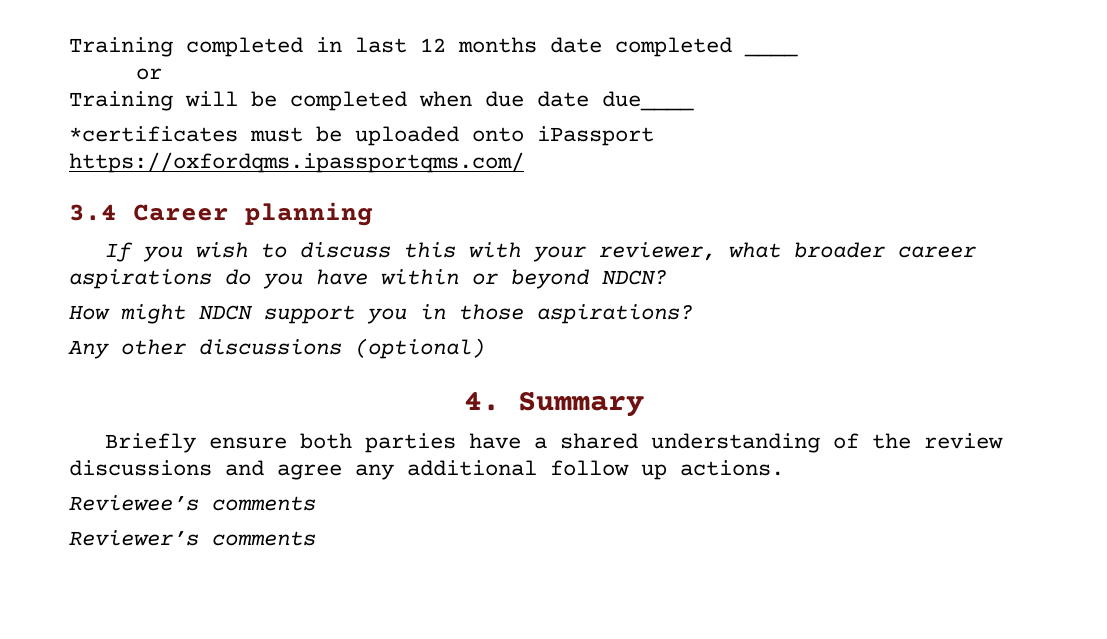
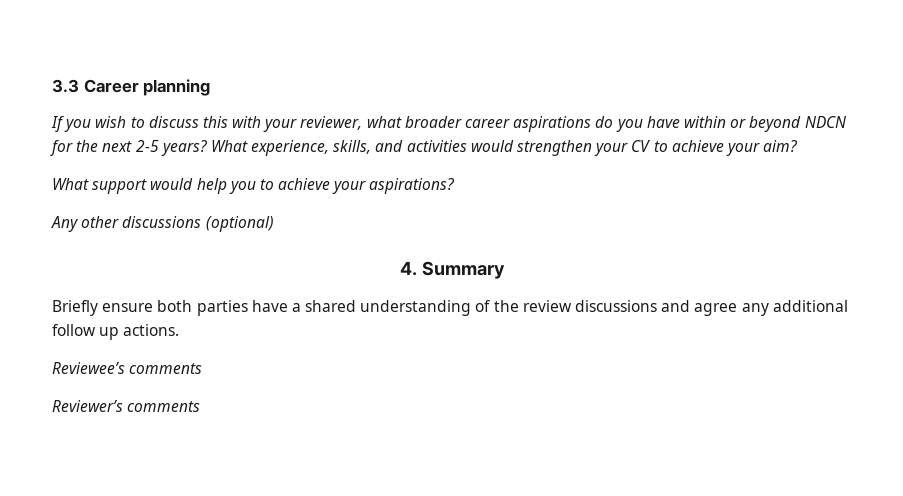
- Training completed in last 12 months date completed ____
- or
- Training will be completed when due date due____
- *certificates must be uploaded onto iPassport https://oxfordqms.ipassportqms.com/
- 3.4 Career planning
+ 3.3 Career planning
- If you wish to discuss this with your reviewer, what broader career aspirations do you have within or beyond NDCN?
- How might NDCN support you in those aspirations?
+ If you wish to discuss this with your reviewer, what broader career aspirations do you have within or beyond NDCN for the next 2-5 years? What experience, skills, and activities would strengthen your CV to achieve your aim?
+ What support would help you to achieve your aspirations?

